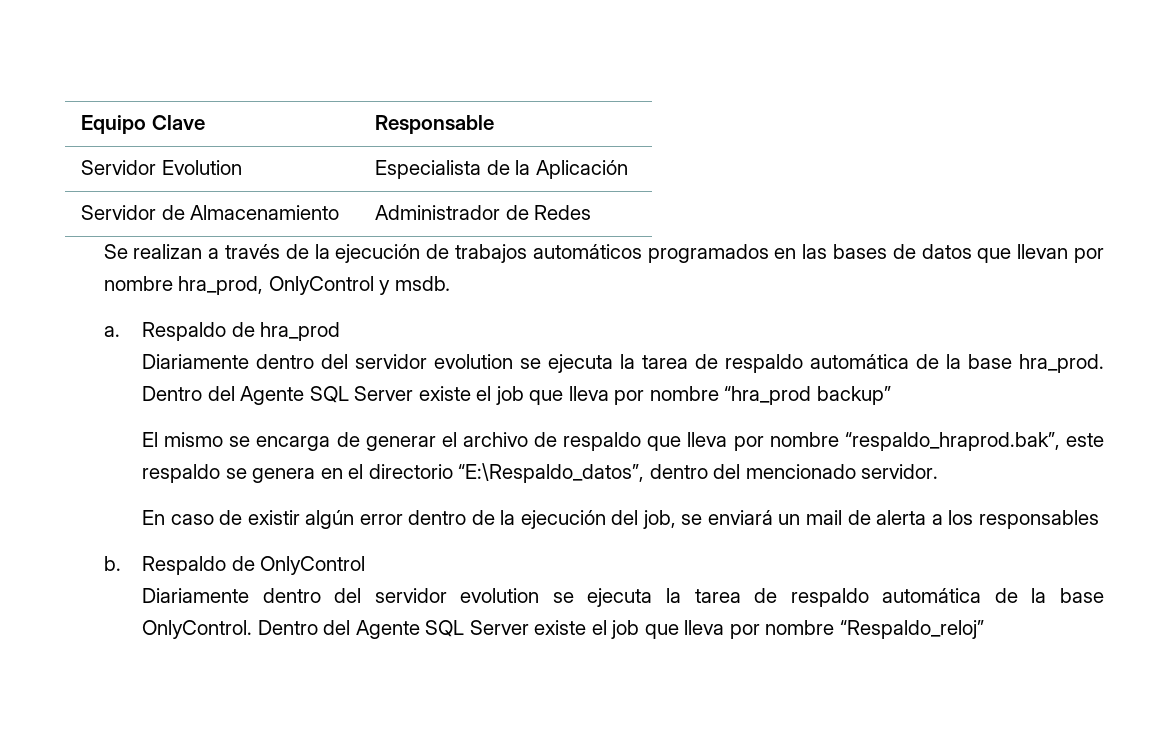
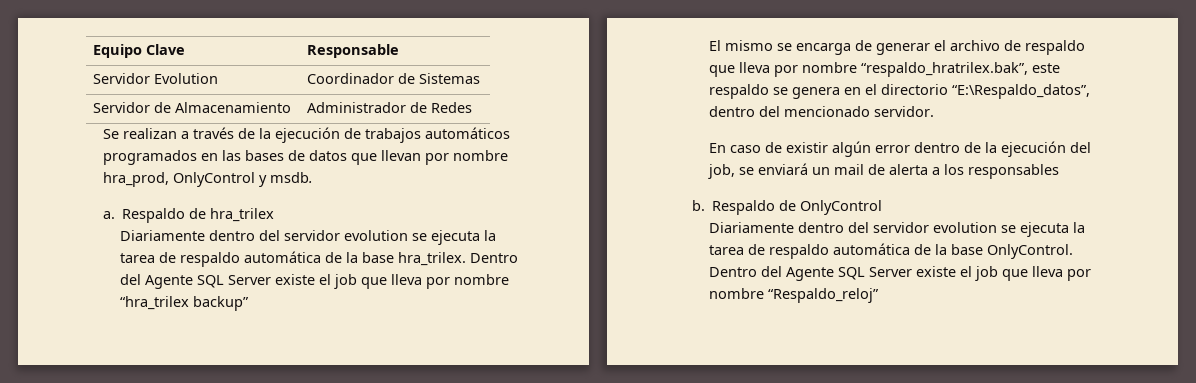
- Servidor Evolution | Especialista de la Aplicación
+ Servidor Evolution | Coordinador de Sistemas
- Respaldo de hra_prod
+ Respaldo de hra_trilex
- Diariamente dentro del servidor evolution se ejecuta la tarea de respaldo automática de la base hra_prod.
+ Diariamente dentro del servidor evolution se ejecuta la tarea de respaldo automática de la base hra_trilex.
- Dentro del Agente SQL Server existe el job que lleva por nombre “hra_prod backup”
+ Dentro del Agente SQL Server existe el job que lleva por nombre “hra_trilex backup”
- El mismo se encarga de generar el archivo de respaldo que lleva por nombre “respaldo_hraprod.bak”, este respaldo se genera en el directorio “E:\Respaldo_datos”, dentro del mencionado servidor.
+ El mismo se encarga de generar el archivo de respaldo que lleva por nombre “respaldo_hratrilex.bak”, este respaldo se genera en el directorio “E:\Respaldo_datos”, dentro del mencionado servidor.

